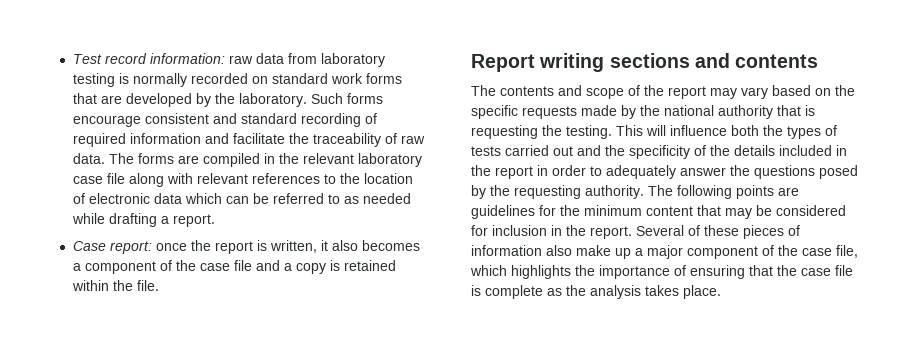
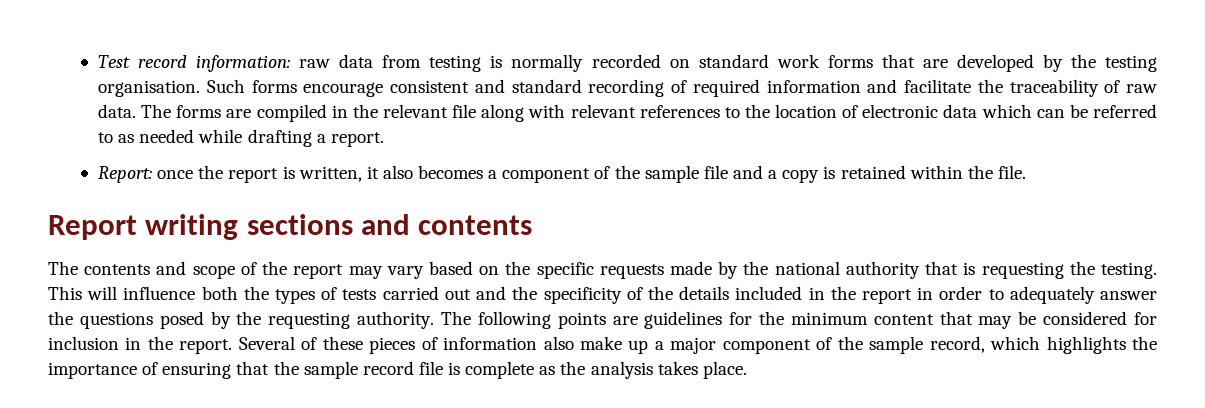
- Test record information: raw data from laboratory testing is normally recorded on standard work forms that are developed by the laboratory.
+ Test record information: raw data from testing is normally recorded on standard work forms that are developed by the testing organisation.
- The forms are compiled in the relevant laboratory case file along with relevant references to the location of electronic data which can be referred to as needed while drafting a report.
+ The forms are compiled in the relevant file along with relevant references to the location of electronic data which can be referred to as needed while drafting a report.
- Case report: once the report is written, it also becomes a component of the case file and a copy is retained within the file.
+ Report: once the report is written, it also becomes a component of the sample file and a copy is retained within the file.
- Several of these pieces of information also make up a major component of the case file, which highlights the importance of ensuring that the case file is complete as the analysis takes place.
+ Several of these pieces of information also make up a major component of the sample record, which highlights the importance of ensuring that the sample record file is complete as the analysis takes place.

